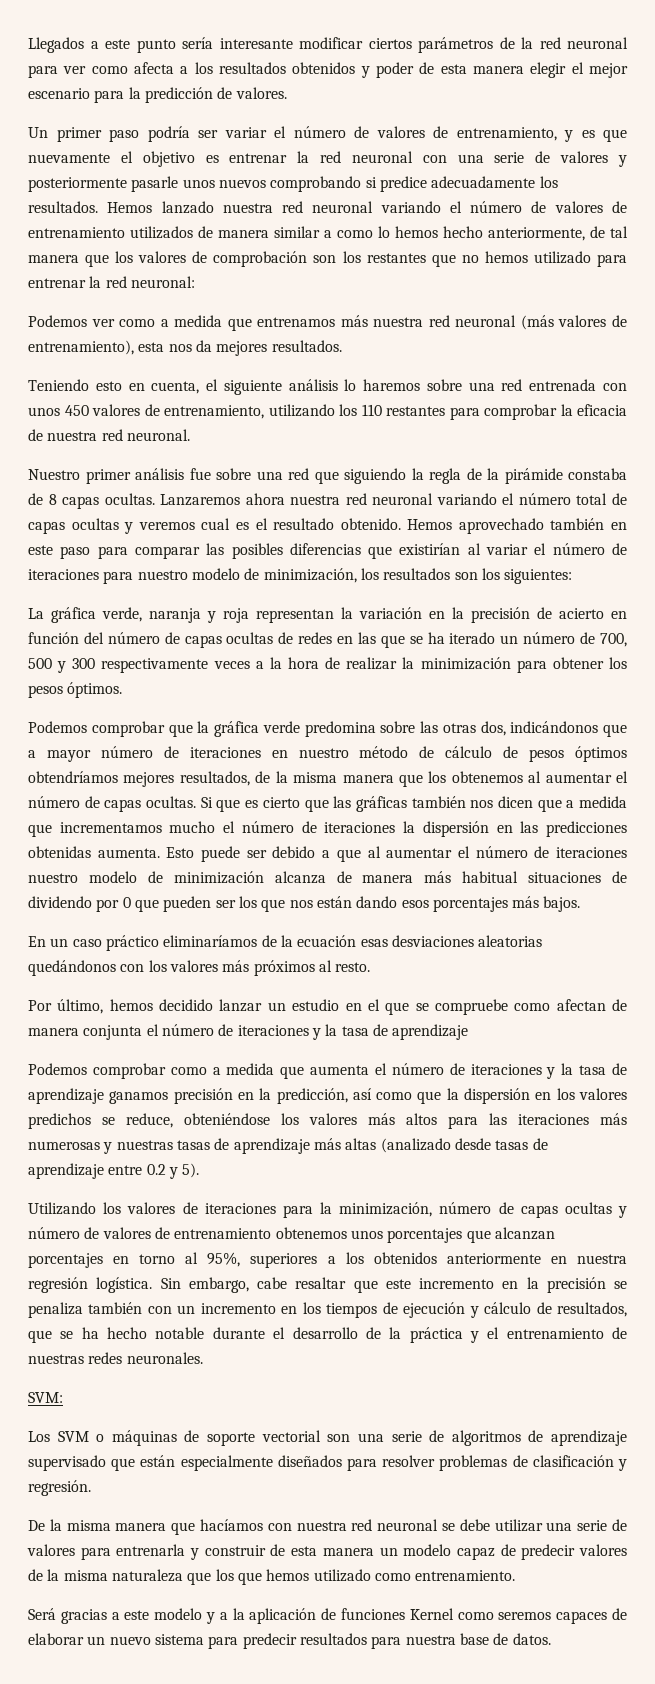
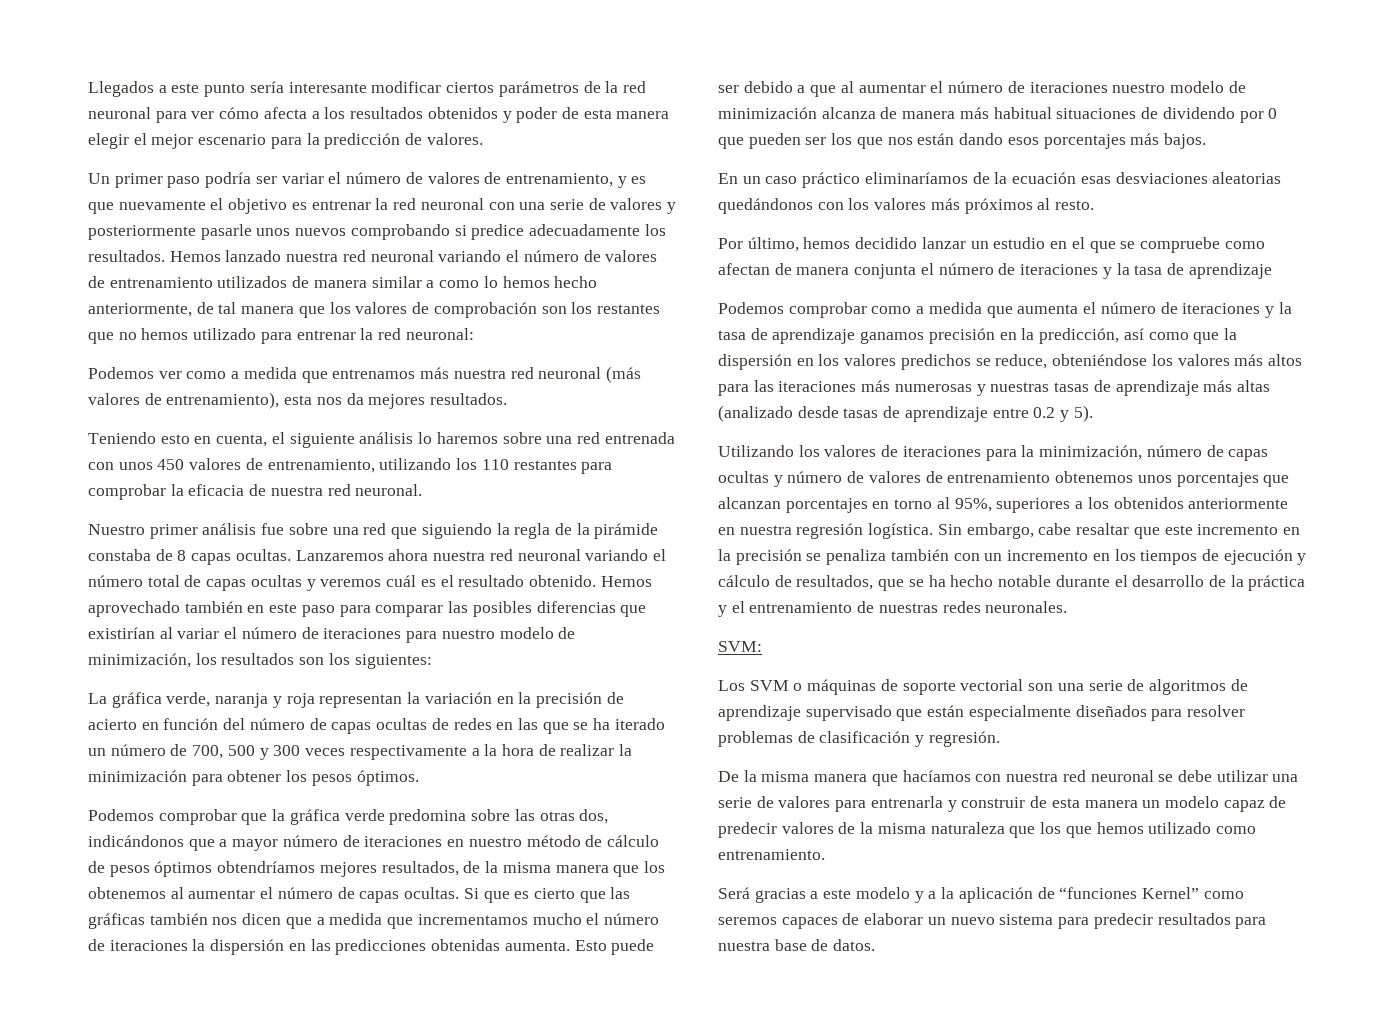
- Llegados a este punto sería interesante modificar ciertos parámetros de la red neuronal para ver como afecta a los resultados obtenidos y poder de esta manera elegir el mejor escenario para la predicción de valores.
+ Llegados a este punto sería interesante modificar ciertos parámetros de la red neuronal para ver cómo afecta a los resultados obtenidos y poder de esta manera elegir el mejor escenario para la predicción de valores.
- Lanzaremos ahora nuestra red neuronal variando el número total de capas ocultas y veremos cual es el resultado obtenido.
+ Lanzaremos ahora nuestra red neuronal variando el número total de capas ocultas y veremos cuál es el resultado obtenido.
- La gráfica verde, naranja y roja representan la variación en la precisión de acierto en función del número de capas ocultas de redes en las que se ha iterado un número de 700, 500 y 300 respectivamente veces a la hora de realizar la minimización para obtener los pesos óptimos.
+ La gráfica verde, naranja y roja representan la variación en la precisión de acierto en función del número de capas ocultas de redes en las que se ha iterado un número de 700, 500 y 300 veces respectivamente a la hora de realizar la minimización para obtener los pesos óptimos.
- Será gracias a este modelo y a la aplicación de funciones Kernel como seremos capaces de elaborar un nuevo sistema para predecir resultados para nuestra base de datos.
+ Será gracias a este modelo y a la aplicación de “funciones Kernel” como seremos capaces de elaborar un nuevo sistema para predecir resultados para nuestra base de datos.

